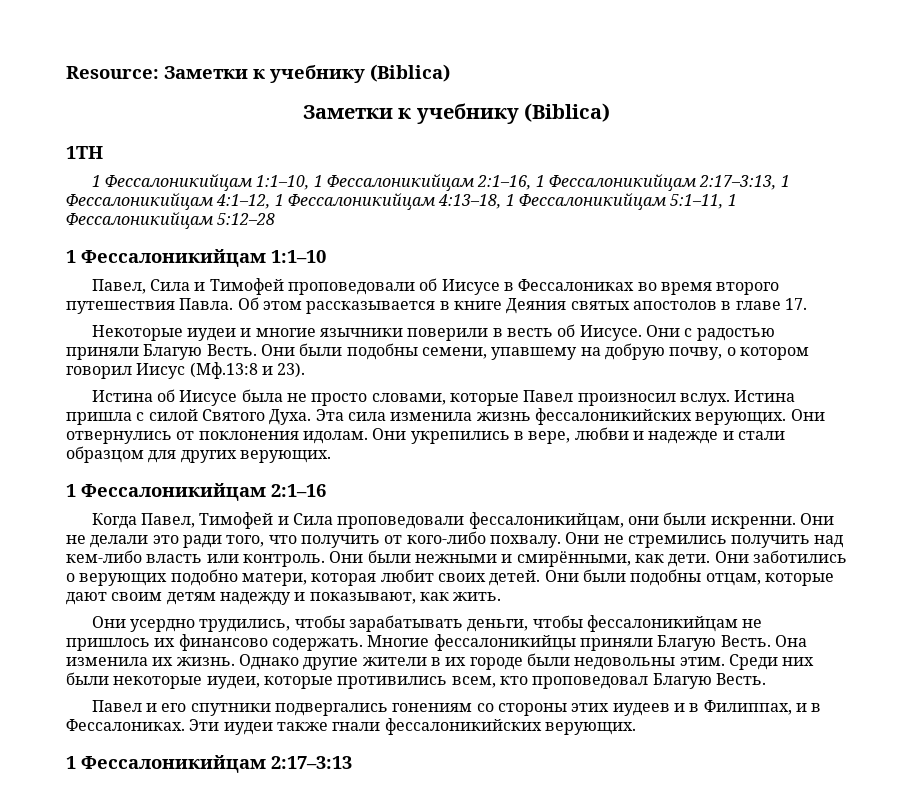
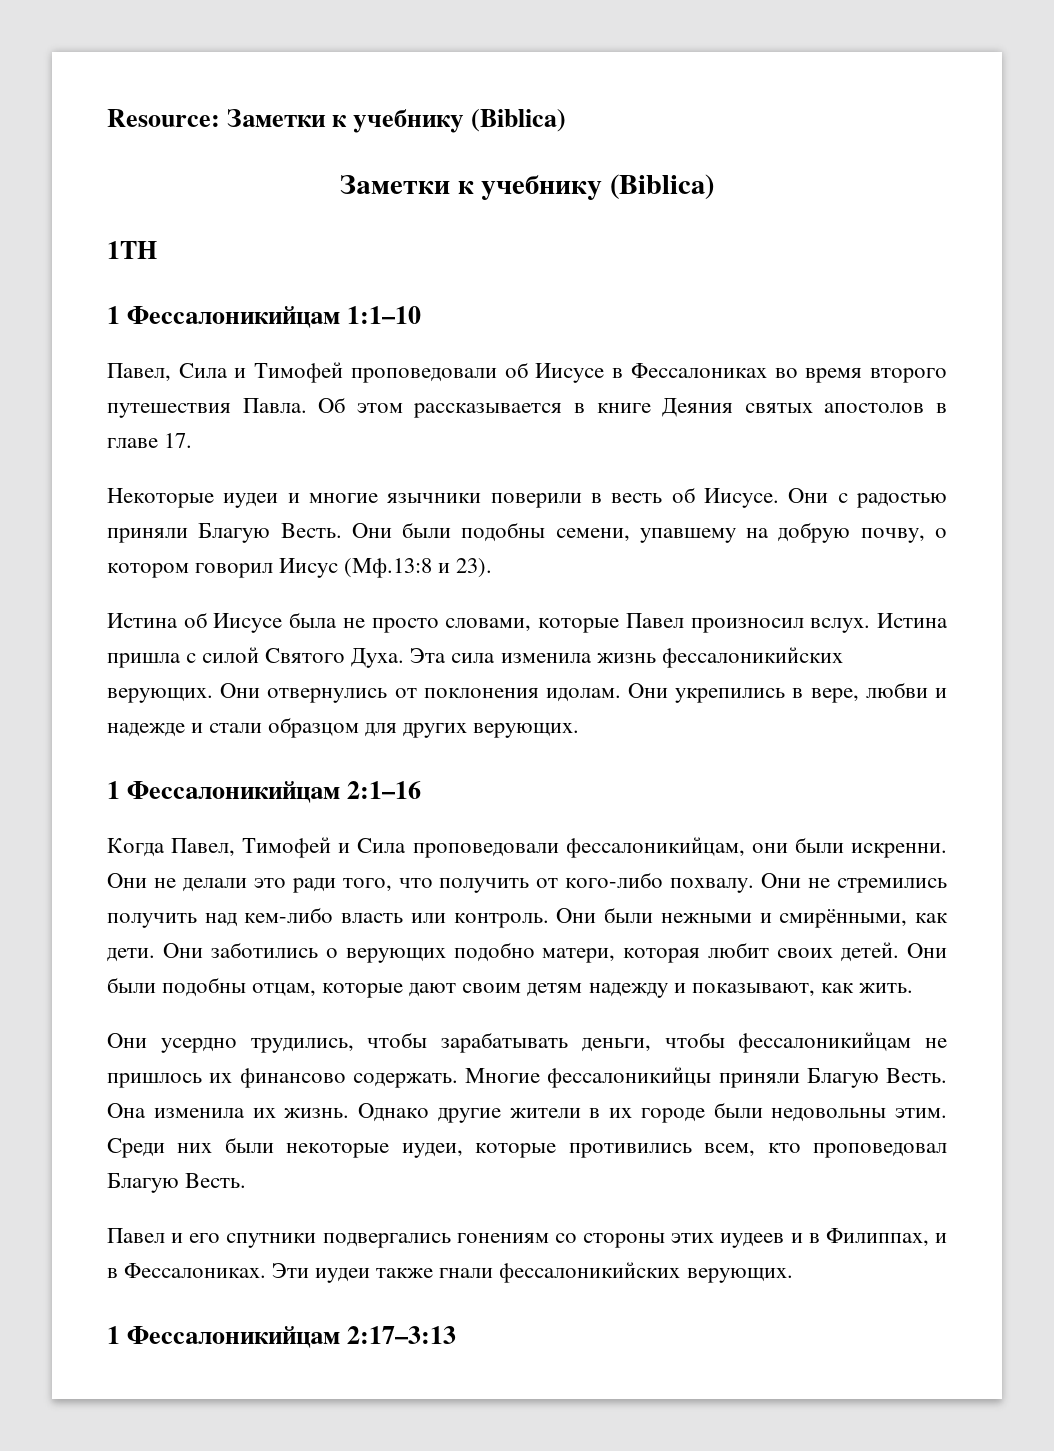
- 1 Фессалоникийцам 1:1–10, 1 Фессалоникийцам 2:1–16, 1 Фессалоникийцам 2:17–3:13, 1 Фессалоникийцам 4:1–12, 1 Фессалоникийцам 4:13–18, 1 Фессалоникийцам 5:1–11, 1 Фессалоникийцам 5:12–28

